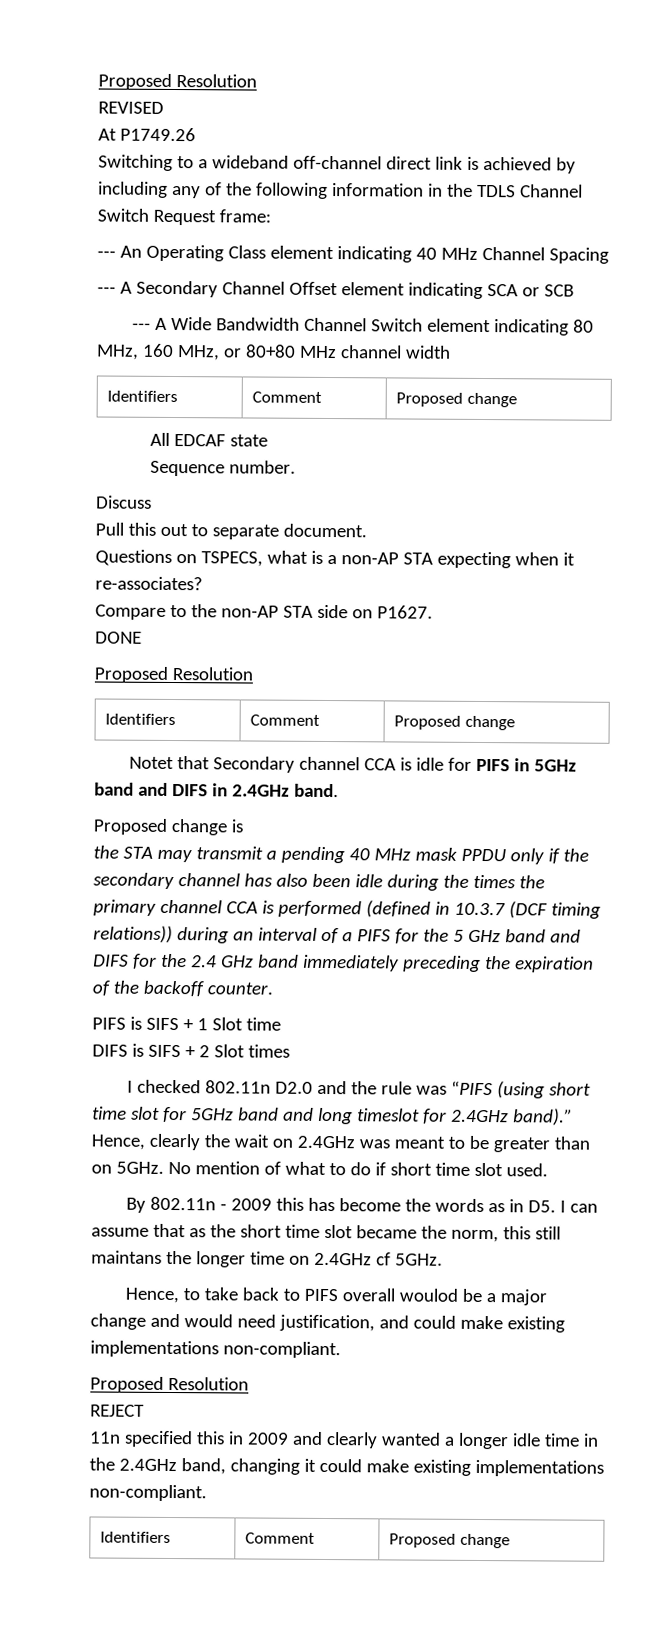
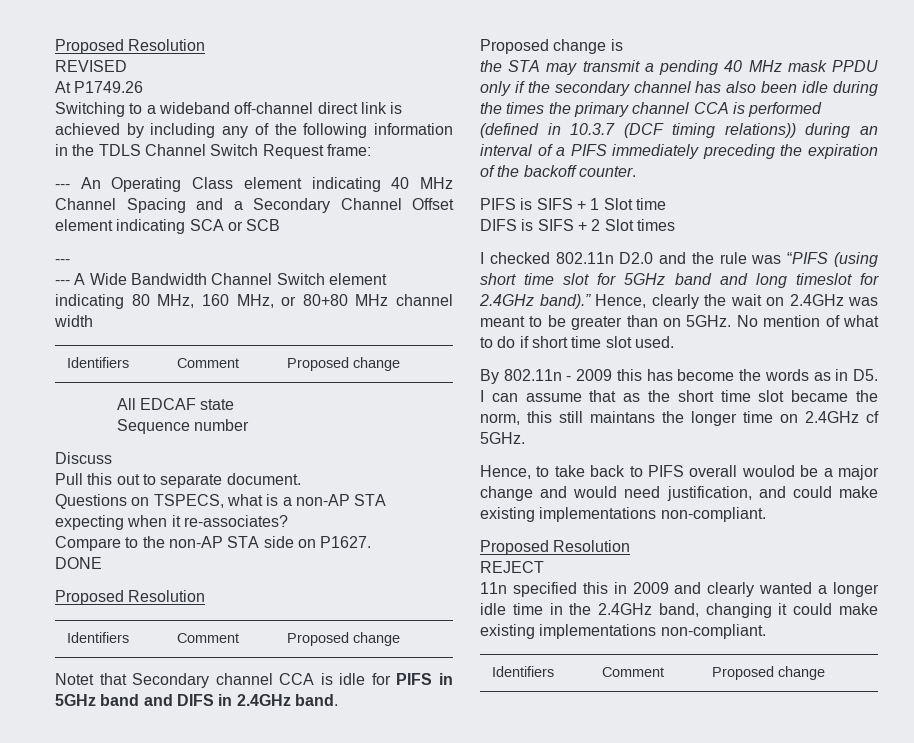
- --- An Operating Class element indicating 40 MHz Channel Spacing
- --- A Secondary Channel Offset element indicating SCA or SCB
+ --- An Operating Class element indicating 40 MHz Channel Spacing and a Secondary Channel Offset element indicating SCA or SCB
+ ---
- Sequence number.
+ Sequence number
- the STA may transmit a pending 40 MHz mask PPDU only if the secondary channel has also been idle during the times the primary channel CCA is performed (defined in 10.3.7 (DCF timing relations)) during an interval of a PIFS for the 5 GHz band and DIFS for the 2.4 GHz band immediately preceding the expiration of the backoff counter.
+ the STA may transmit a pending 40 MHz mask PPDU only if the secondary channel has also been idle during the times the primary channel CCA is performed (defined in 10.3.7 (DCF timing relations)) during an interval of a PIFS immediately preceding the expiration of the backoff counter.

